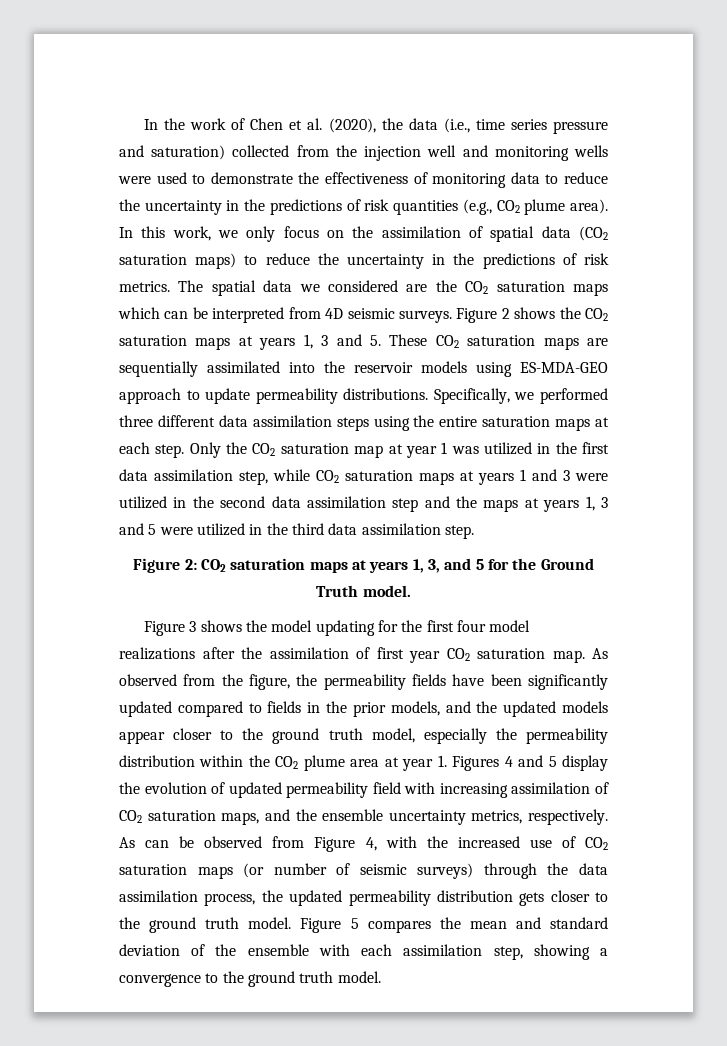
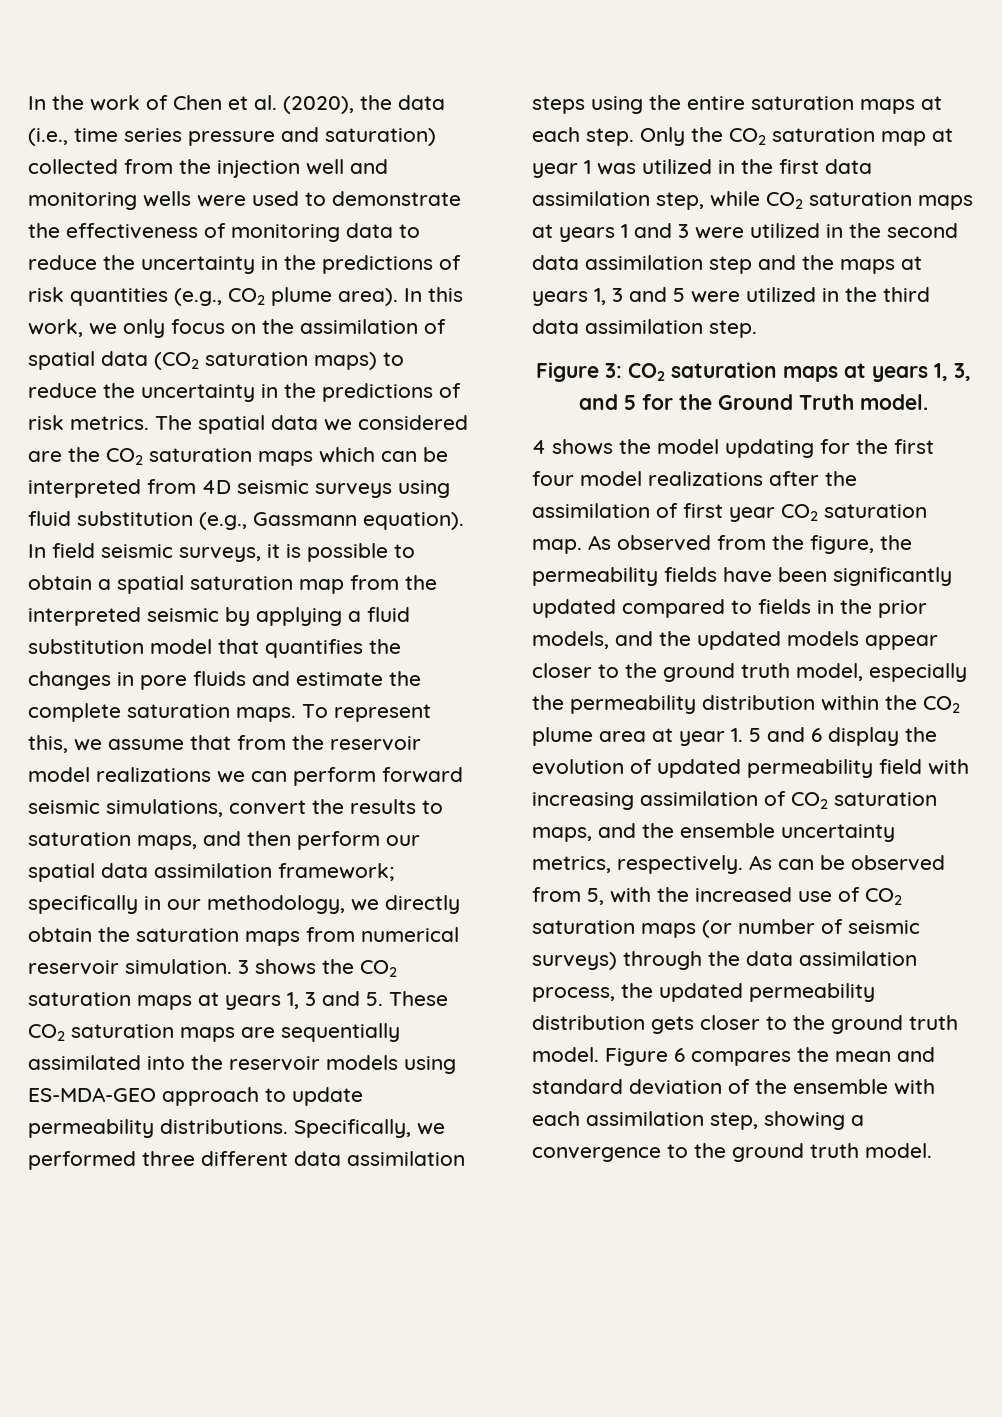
- The spatial data we considered are the CO2 saturation maps which can be interpreted from 4D seismic surveys. Figure 2 shows the CO2 saturation maps at years 1, 3 and 5. These CO2 saturation maps are sequentially assimilated into the reservoir models using ES-MDA-GEO approach to update permeability distributions.
+ The spatial data we considered are the CO2 saturation maps which can be interpreted from 4D seismic surveys using fluid substitution (e.g., Gassmann equation). In field seismic surveys, it is possible to obtain a spatial saturation map from the interpreted seismic by applying a fluid substitution model that quantifies the changes in pore fluids and estimate the complete saturation maps. To represent this, we assume that from the reservoir model realizations we can perform forward seismic simulations, convert the results to saturation maps, and then perform our spatial data assimilation framework; specifically in our methodology, we directly obtain the saturation maps from numerical reservoir simulation. 3 shows the CO2 saturation maps at years 1, 3 and 5. These CO2 saturation maps are sequentially assimilated into the reservoir models using ES-MDA-GEO approach to update permeability distributions.
- Figure 2: CO2 saturation maps at years 1, 3, and 5 for the Ground Truth model.
+ Figure 3: CO2 saturation maps at years 1, 3, and 5 for the Ground Truth model.
- Figure 3 shows the model updating for the first four model realizations after the assimilation of first year CO2 saturation map.
+ 4 shows the model updating for the first four model realizations after the assimilation of first year CO2 saturation map.
- As observed from the figure, the permeability fields have been significantly updated compared to fields in the prior models, and the updated models appear closer to the ground truth model, especially the permeability distribution within the CO2 plume area at year 1. Figures 4 and 5 display the evolution of updated permeability field with increasing assimilation of CO2 saturation maps, and the ensemble uncertainty metrics, respectively.
+ As observed from the figure, the permeability fields have been significantly updated compared to fields in the prior models, and the updated models appear closer to the ground truth model, especially the permeability distribution within the CO2 plume area at year 1. 5 and 6 display the evolution of updated permeability field with increasing assimilation of CO2 saturation maps, and the ensemble uncertainty metrics, respectively.
- As can be observed from Figure 4, with the increased use of CO2 saturation maps (or number of seismic surveys) through the data assimilation process, the updated permeability distribution gets closer to the ground truth model.
+ As can be observed from 5, with the increased use of CO2 saturation maps (or number of seismic surveys) through the data assimilation process, the updated permeability distribution gets closer to the ground truth model.
- Figure 5 compares the mean and standard deviation of the ensemble with each assimilation step, showing a convergence to the ground truth model.
+ Figure 6 compares the mean and standard deviation of the ensemble with each assimilation step, showing a convergence to the ground truth model.

